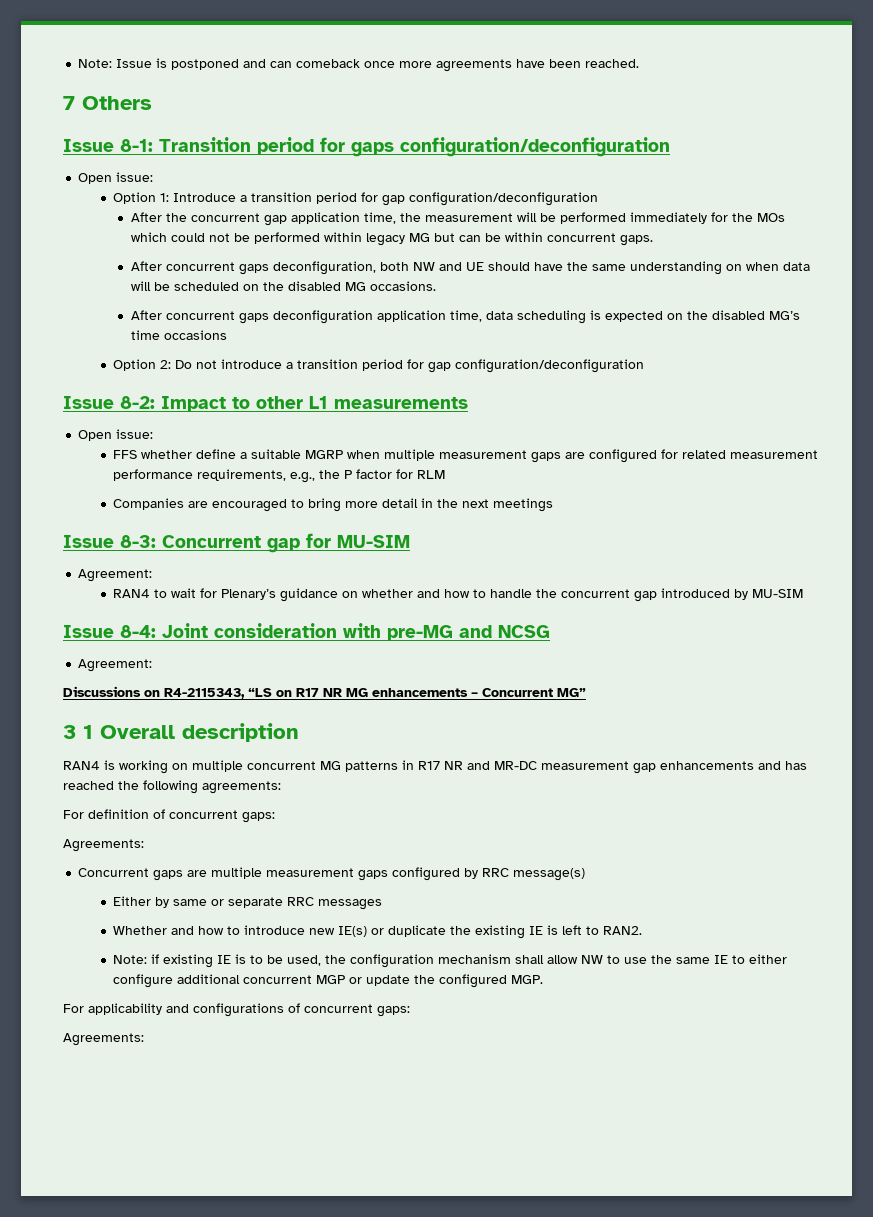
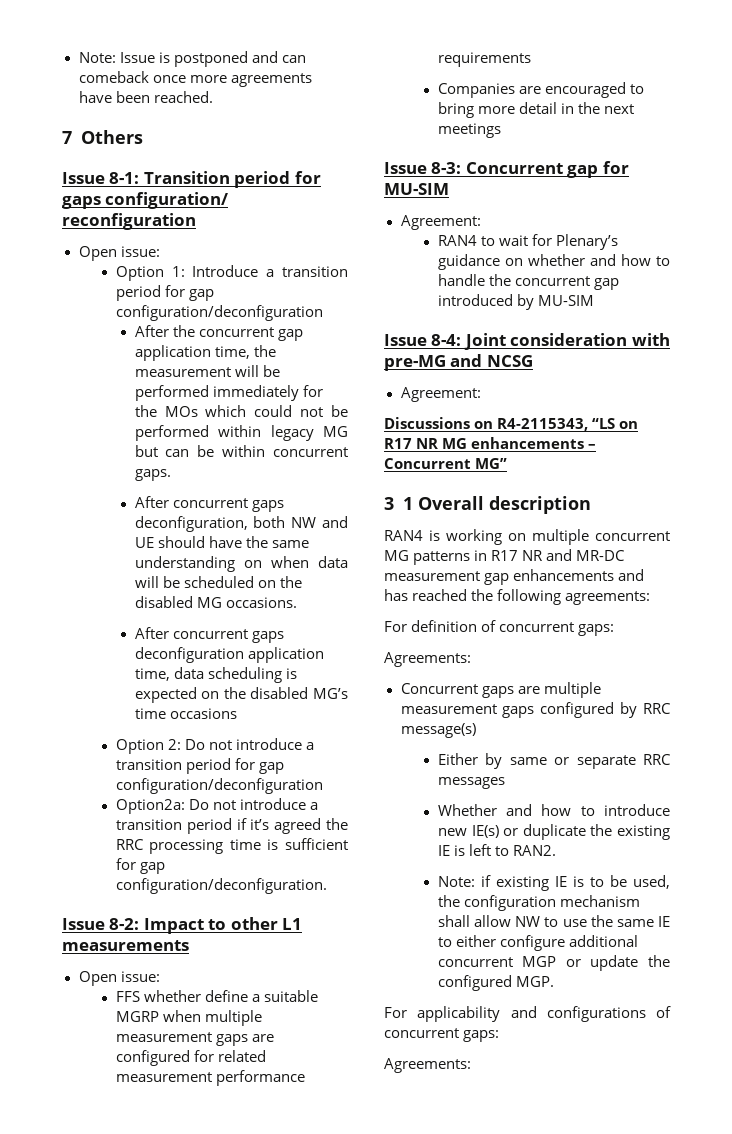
- Issue 8-1: Transition period for gaps configuration/deconfiguration
+ Issue 8-1: Transition period for gaps configuration/ reconfiguration
+ Option2a: Do not introduce a transition period if it’s agreed the RRC processing time is sufficient for gap configuration/deconfiguration.
- FFS whether define a suitable MGRP when multiple measurement gaps are configured for related measurement performance requirements, e.g., the P factor for RLM
+ FFS whether define a suitable MGRP when multiple measurement gaps are configured for related measurement performance requirements

